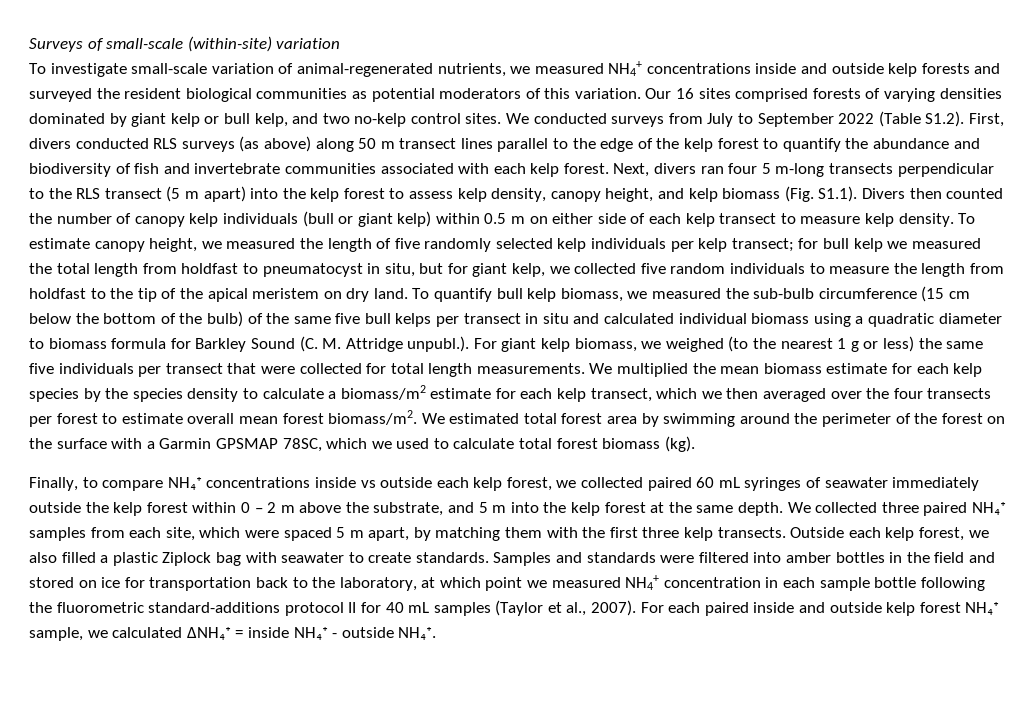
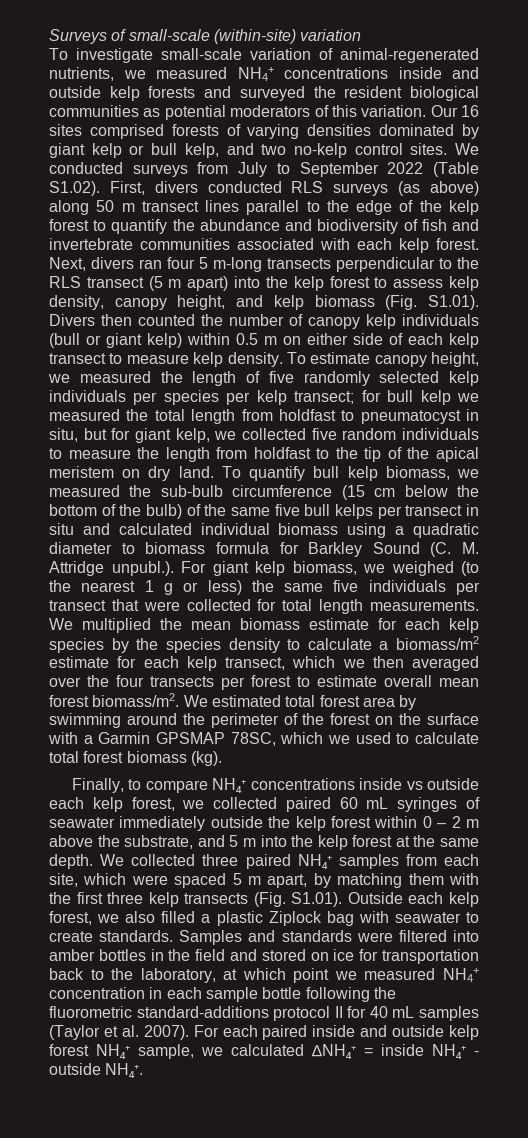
- We conducted surveys from July to September 2022 (Table S1.2). First, divers conducted RLS surveys (as above) along 50 m transect lines parallel to the edge of the kelp forest to quantify the abundance and biodiversity of fish and invertebrate communities associated with each kelp forest.
+ We conducted surveys from July to September 2022 (Table S1.02). First, divers conducted RLS surveys (as above) along 50 m transect lines parallel to the edge of the kelp forest to quantify the abundance and biodiversity of fish and invertebrate communities associated with each kelp forest.
- Next, divers ran four 5 m-long transects perpendicular to the RLS transect (5 m apart) into the kelp forest to assess kelp density, canopy height, and kelp biomass (Fig. S1.1). Divers then counted the number of canopy kelp individuals (bull or giant kelp) within 0.5 m on either side of each kelp transect to measure kelp density.
+ Next, divers ran four 5 m-long transects perpendicular to the RLS transect (5 m apart) into the kelp forest to assess kelp density, canopy height, and kelp biomass (Fig. S1.01). Divers then counted the number of canopy kelp individuals (bull or giant kelp) within 0.5 m on either side of each kelp transect to measure kelp density.
- To estimate canopy height, we measured the length of five randomly selected kelp individuals per kelp transect; for bull kelp we measured the total length from holdfast to pneumatocyst in situ, but for giant kelp, we collected five random individuals to measure the length from holdfast to the tip of the apical meristem on dry land.
+ To estimate canopy height, we measured the length of five randomly selected kelp individuals per species per kelp transect; for bull kelp we measured the total length from holdfast to pneumatocyst in situ, but for giant kelp, we collected five random individuals to measure the length from holdfast to the tip of the apical meristem on dry land.
- We collected three paired NH₄⁺ samples from each site, which were spaced 5 m apart, by matching them with the first three kelp transects. Outside each kelp forest, we also filled a plastic Ziplock bag with seawater to create standards.
+ We collected three paired NH₄⁺ samples from each site, which were spaced 5 m apart, by matching them with the first three kelp transects (Fig. S1.01). Outside each kelp forest, we also filled a plastic Ziplock bag with seawater to create standards.
- Samples and standards were filtered into amber bottles in the field and stored on ice for transportation back to the laboratory, at which point we measured NH4+ concentration in each sample bottle following the fluorometric standard-additions protocol II for 40 mL samples (Taylor et al., 2007).
+ Samples and standards were filtered into amber bottles in the field and stored on ice for transportation back to the laboratory, at which point we measured NH4+ concentration in each sample bottle following the fluorometric standard-additions protocol II for 40 mL samples (Taylor et al. 2007).

